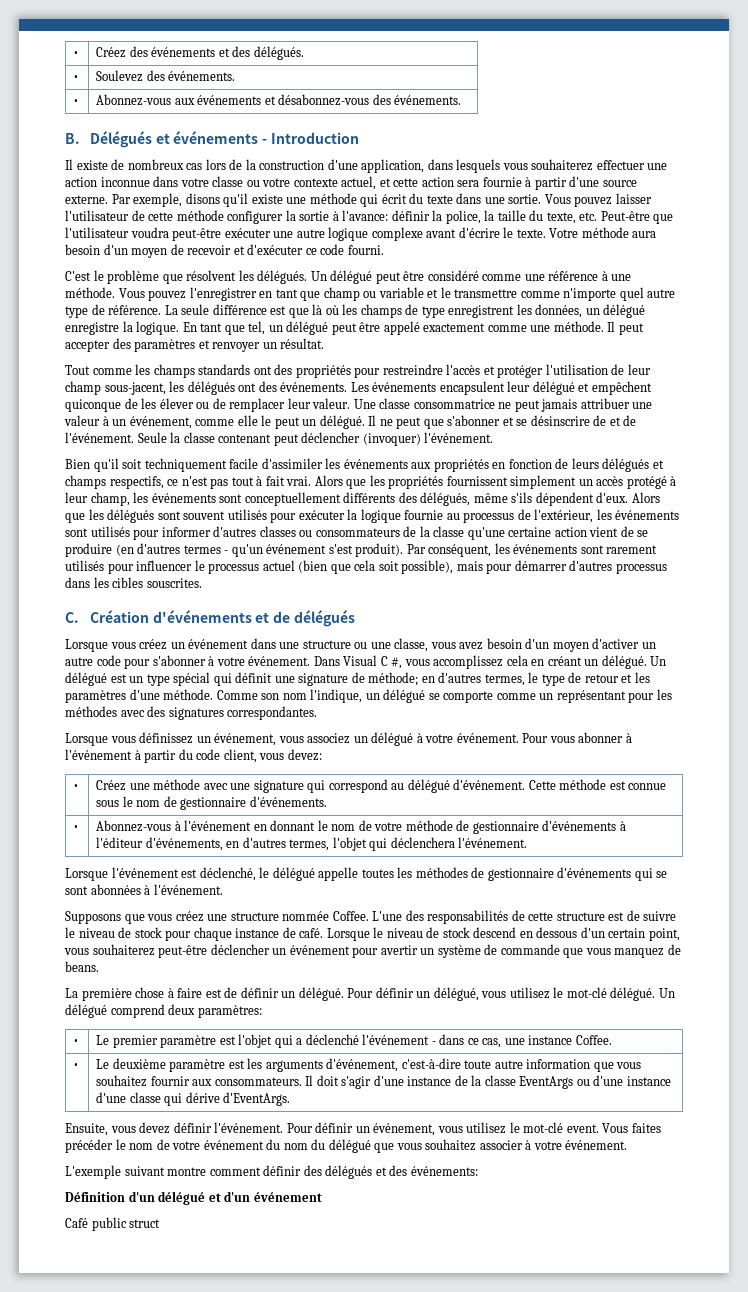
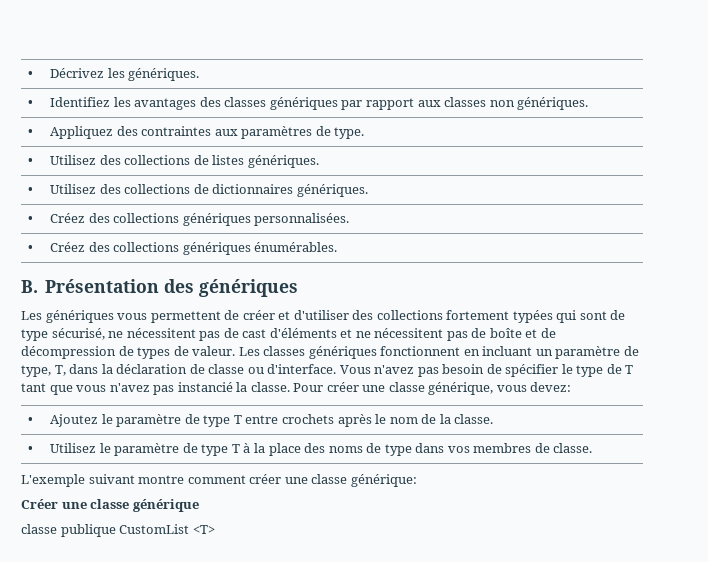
- • | Créez des événements et des délégués.
- • | Soulevez des événements.
- • | Abonnez-vous aux événements et désabonnez-vous des événements.
- B. Délégués et événements - Introduction
- Il existe de nombreux cas lors de la construction d'une application, dans lesquels vous souhaiterez effectuer une action inconnue dans votre classe ou votre contexte actuel, et cette action sera fournie à partir d'une source externe. Par exemple, disons qu'il existe une méthode qui écrit du texte dans une sortie. Vous pouvez laisser l'utilisateur de cette méthode configurer la sortie à l'avance: définir la police, la taille du texte, etc. Peut-être que l'utilisateur voudra peut-être exécuter une autre logique complexe avant d'écrire le texte. Votre méthode aura besoin d'un moyen de recevoir et d'exécuter ce code fourni.
- C'est le problème que résolvent les délégués. Un délégué peut être considéré comme une référence à une méthode. Vous pouvez l'enregistrer en tant que champ ou variable et le transmettre comme n'importe quel autre type de référence. La seule différence est que là où les champs de type enregistrent les données, un délégué enregistre la logique. En tant que tel, un délégué peut être appelé exactement comme une méthode. Il peut accepter des paramètres et renvoyer un résultat.
- Tout comme les champs standards ont des propriétés pour restreindre l'accès et protéger l'utilisation de leur champ sous-jacent, les délégués ont des événements. Les événements encapsulent leur délégué et empêchent quiconque de les élever ou de remplacer leur valeur. Une classe consommatrice ne peut jamais attribuer une valeur à un événement, comme elle le peut un délégué. Il ne peut que s'abonner et se désinscrire de et de l'événement. Seule la classe contenant peut déclencher (invoquer) l'événement.
- Bien qu'il soit techniquement facile d'assimiler les événements aux propriétés en fonction de leurs délégués et champs respectifs, ce n'est pas tout à fait vrai. Alors que les propriétés fournissent simplement un accès protégé à leur champ, les événements sont conceptuellement différents des délégués, même s'ils dépendent d'eux. Alors que les délégués sont souvent utilisés pour exécuter la logique fournie au processus de l'extérieur, les événements sont utilisés pour informer d'autres classes ou consommateurs de la classe qu'une certaine action vient de se produire (en d'autres termes - qu'un événement s'est produit). Par conséquent, les événements sont rarement utilisés pour influencer le processus actuel (bien que cela soit possible), mais pour démarrer d'autres processus dans les cibles souscrites.
- C. Création d'événements et de délégués
- Lorsque vous créez un événement dans une structure ou une classe, vous avez besoin d'un moyen d'activer un autre code pour s'abonner à votre événement. Dans Visual C #, vous accomplissez cela en créant un délégué. Un délégué est un type spécial qui définit une signature de méthode; en d'autres termes, le type de retour et les paramètres d'une méthode. Comme son nom l'indique, un délégué se comporte comme un représentant pour les méthodes avec des signatures correspondantes.
- Lorsque vous définissez un événement, vous associez un délégué à votre événement. Pour vous abonner à l'événement à partir du code client, vous devez:
- • | Créez une méthode avec une signature qui correspond au délégué d'événement. Cette méthode est connue sous le nom de gestionnaire d'événements.
- • | Abonnez-vous à l'événement en donnant le nom de votre méthode de gestionnaire d'événements à l'éditeur d'événements, en d'autres termes, l'objet qui déclenchera l'événement.
- Lorsque l'événement est déclenché, le délégué appelle toutes les méthodes de gestionnaire d'événements qui se sont abonnées à l'événement.
- Supposons que vous créez une structure nommée Coffee. L'une des responsabilités de cette structure est de suivre le niveau de stock pour chaque instance de café. Lorsque le niveau de stock descend en dessous d'un certain point, vous souhaiterez peut-être déclencher un événement pour avertir un système de commande que vous manquez de beans.
- La première chose à faire est de définir un délégué. Pour définir un délégué, vous utilisez le mot-clé délégué. Un délégué comprend deux paramètres:
- • | Le premier paramètre est l'objet qui a déclenché l'événement - dans ce cas, une instance Coffee.
- • | Le deuxième paramètre est les arguments d'événement, c'est-à-dire toute autre information que vous souhaitez fournir aux consommateurs. Il doit s'agir d'une instance de la classe EventArgs ou d'une instance d'une classe qui dérive d'EventArgs.
- Ensuite, vous devez définir l'événement. Pour définir un événement, vous utilisez le mot-clé event. Vous faites précéder le nom de votre événement du nom du délégué que vous souhaitez associer à votre événement.
- L'exemple suivant montre comment définir des délégués et des événements:
- Définition d'un délégué et d'un événement
- Café public struct
+ • | Décrivez les génériques.
+ • | Identifiez les avantages des classes génériques par rapport aux classes non génériques.
+ • | Appliquez des contraintes aux paramètres de type.
+ • | Utilisez des collections de listes génériques.
+ • | Utilisez des collections de dictionnaires génériques.
+ • | Créez des collections génériques personnalisées.
+ • | Créez des collections génériques énumérables.
+ B. Présentation des génériques
+ Les génériques vous permettent de créer et d'utiliser des collections fortement typées qui sont de type sécurisé, ne nécessitent pas de cast d'éléments et ne nécessitent pas de boîte et de décompression de types de valeur. Les classes génériques fonctionnent en incluant un paramètre de type, T, dans la déclaration de classe ou d'interface. Vous n'avez pas besoin de spécifier le type de T tant que vous n'avez pas instancié la classe. Pour créer une classe générique, vous devez:
+ • | Ajoutez le paramètre de type T entre crochets après le nom de la classe.
+ • | Utilisez le paramètre de type T à la place des noms de type dans vos membres de classe.
+ L'exemple suivant montre comment créer une classe générique:
+ Créer une classe générique
+ classe publique CustomList <T>

